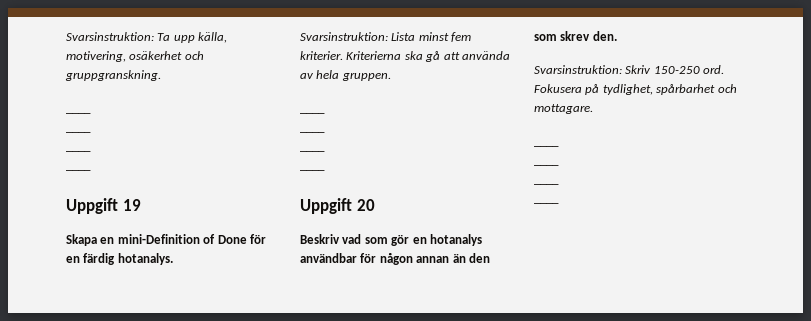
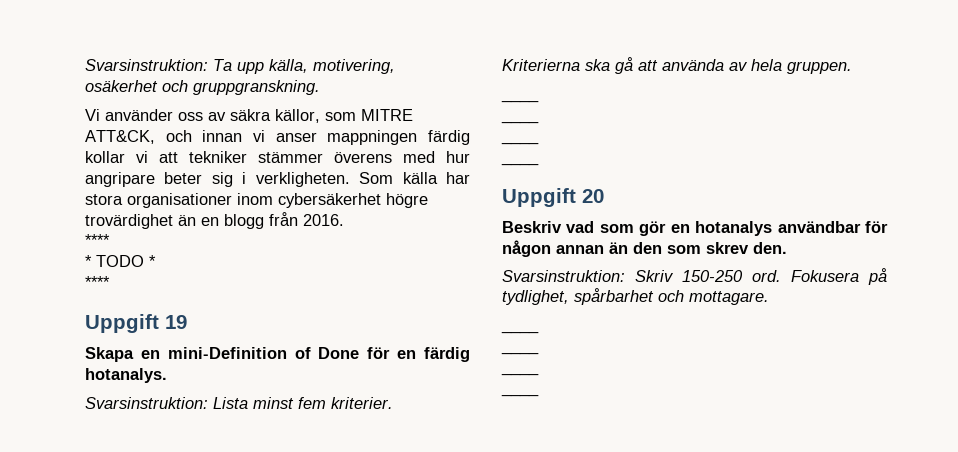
  Svarsinstruktion: Ta upp källa, motivering, osäkerhet och gruppgranskning.
- ____
- ____
- ____
- ____
+ Vi använder oss av säkra källor, som MITRE ATT&CK, och innan vi anser mappningen färdig kollar vi att tekniker stämmer överens med hur angripare beter sig i verkligheten. Som källa har stora organisationer inom cybersäkerhet högre trovärdighet än en blogg från 2016.
+ ****
+ * TODO *
+ ****

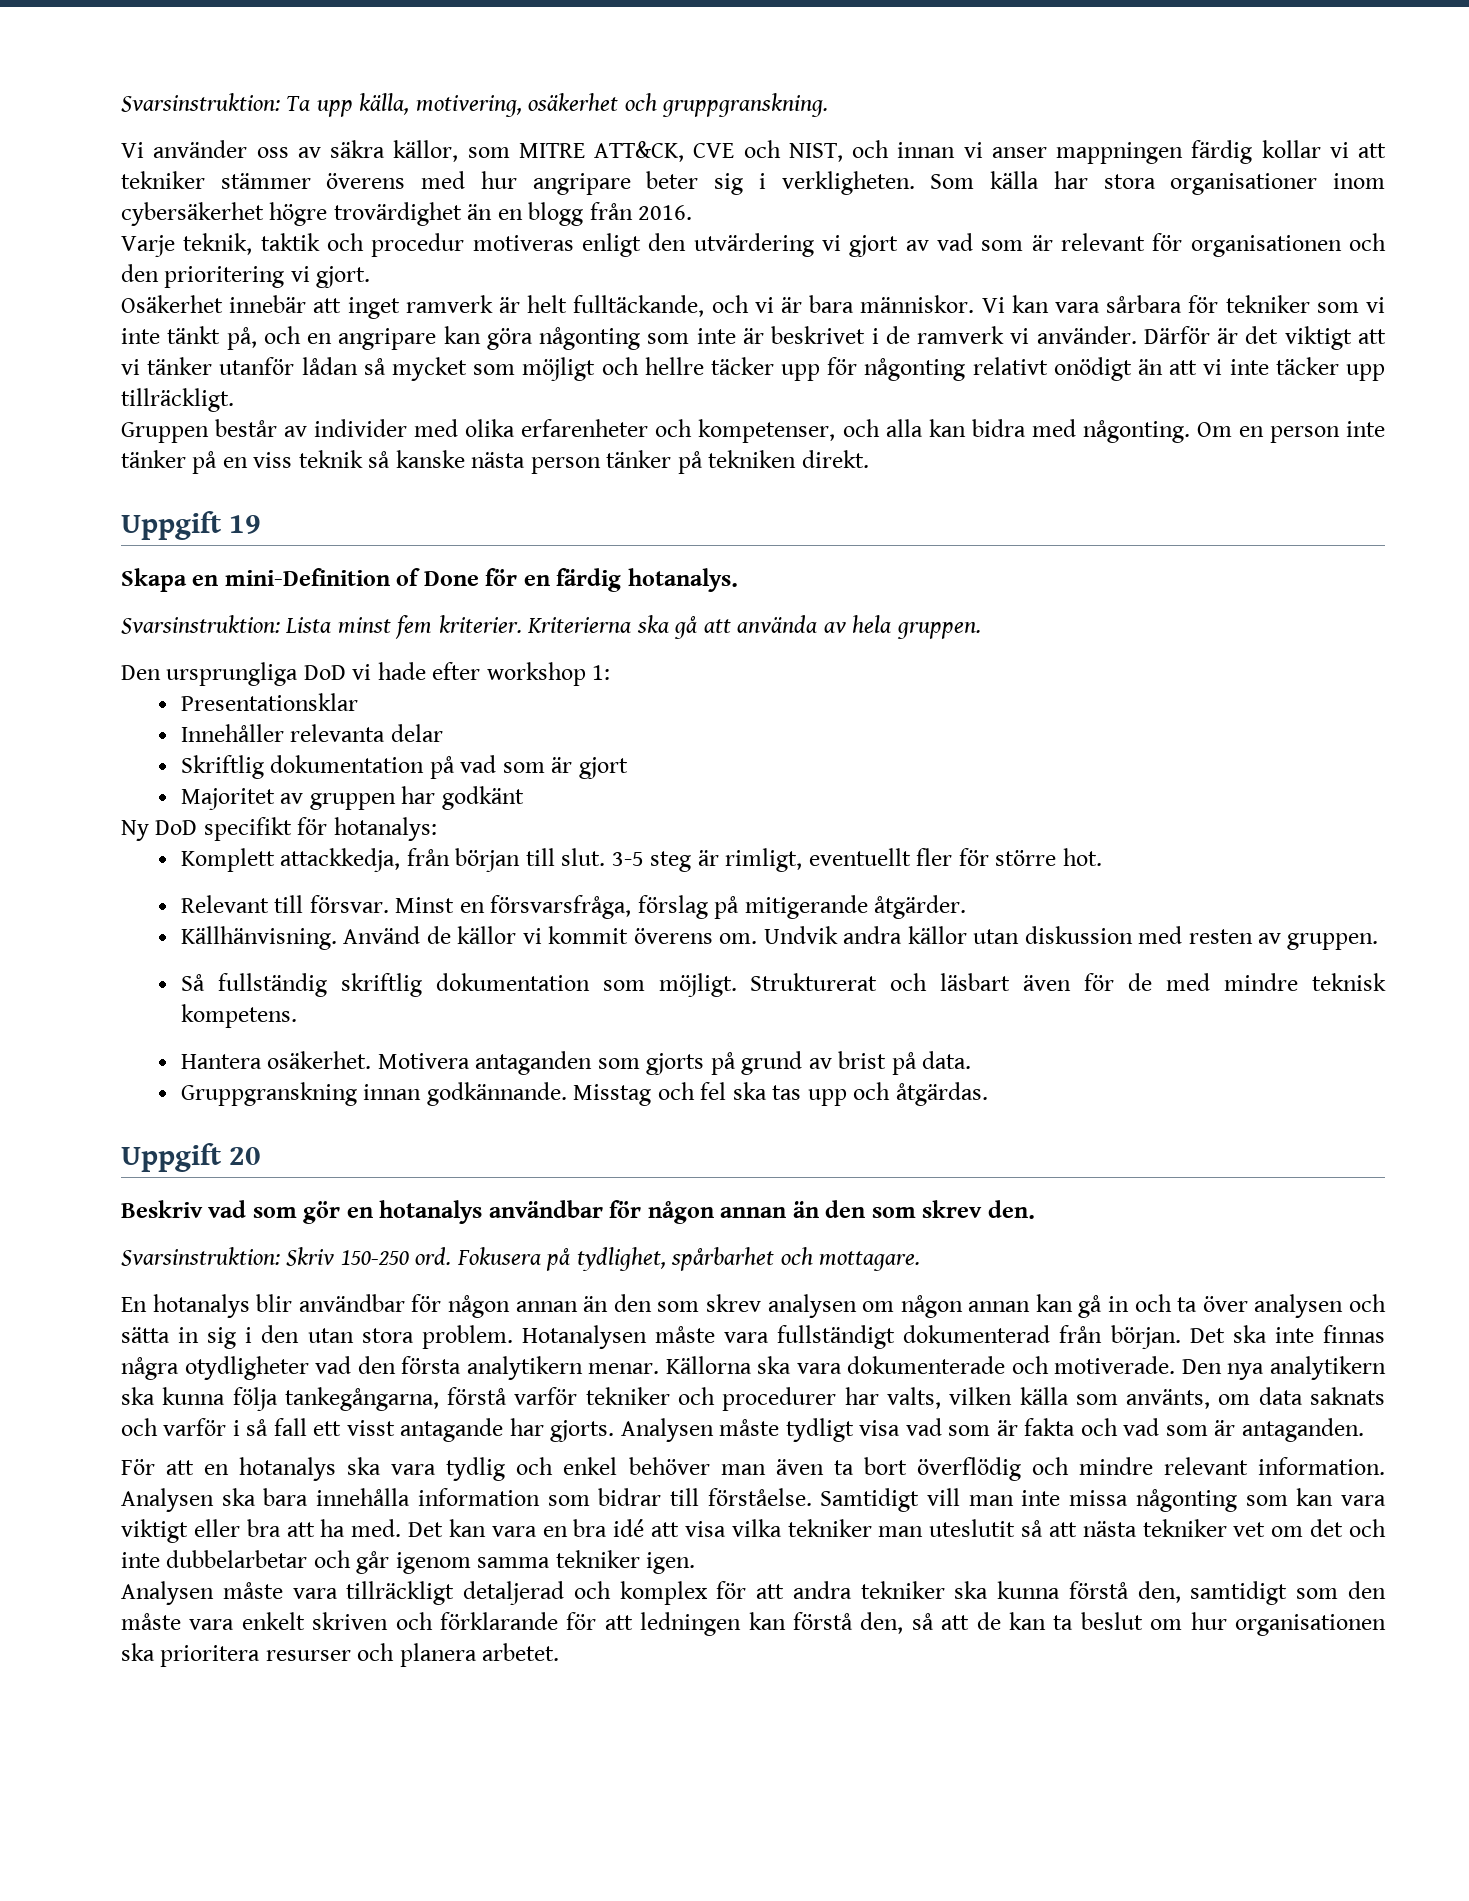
- Vi använder oss av säkra källor, som MITRE ATT&CK, och innan vi anser mappningen färdig kollar vi att tekniker stämmer överens med hur angripare beter sig i verkligheten.
+ Vi använder oss av säkra källor, som MITRE ATT&CK, CVE och NIST, och innan vi anser mappningen färdig kollar vi att tekniker stämmer överens med hur angripare beter sig i verkligheten.
  Som källa har stora organisationer inom cybersäkerhet högre trovärdighet än en blogg från 2016.
- ****
- * TODO *
- ****
+ Varje teknik, taktik och procedur motiveras enligt den utvärdering vi gjort av vad som är relevant för organisationen och den prioritering vi gjort.
+ Osäkerhet innebär att inget ramverk är helt fulltäckande, och vi är bara människor. Vi kan vara sårbara för tekniker som vi inte tänkt på, och en angripare kan göra någonting som inte är beskrivet i de ramverk vi använder. Därför är det viktigt att vi tänker utanför lådan så mycket som möjligt och hellre täcker upp för någonting relativt onödigt än att vi inte täcker upp tillräckligt.
+ Gruppen består av individer med olika erfarenheter och kompetenser, och alla kan bidra med någonting. Om en person inte tänker på en viss teknik så kanske nästa person tänker på tekniken direkt.
  Kriterierna ska gå att använda av hela gruppen.
- ____
- ____
- ____
- ____
+ Den ursprungliga DoD vi hade efter workshop 1:
+ Presentationsklar
+ Innehåller relevanta delar
+ Skriftlig dokumentation på vad som är gjort
+ Majoritet av gruppen har godkänt
+ Ny DoD specifikt för hotanalys:
+ Komplett attackkedja, från början till slut. 3-5 steg är rimligt, eventuellt fler för större hot.
+ Relevant till försvar. Minst en försvarsfråga, förslag på mitigerande åtgärder.
+ Källhänvisning. Använd de källor vi kommit överens om. Undvik andra källor utan diskussion med resten av gruppen.
+ Så fullständig skriftlig dokumentation som möjligt. Strukturerat och läsbart även för de med mindre teknisk kompetens.
+ Hantera osäkerhet. Motivera antaganden som gjorts på grund av brist på data.
+ Gruppgranskning innan godkännande. Misstag och fel ska tas upp och åtgärdas.
  Fokusera på tydlighet, spårbarhet och mottagare.
- ____
- ____
- ____
- ____
+ En hotanalys blir användbar för någon annan än den som skrev analysen om någon annan kan gå in och ta över analysen och sätta in sig i den utan stora problem. Hotanalysen måste vara fullständigt dokumenterad från början. Det ska inte finnas några otydligheter vad den första analytikern menar. Källorna ska vara dokumenterade och motiverade. Den nya analytikern ska kunna följa tankegångarna, förstå varför tekniker och procedurer har valts, vilken källa som använts, om data saknats och varför i så fall ett visst antagande har gjorts. Analysen måste tydligt visa vad som är fakta och vad som är antaganden.
+ För att en hotanalys ska vara tydlig och enkel behöver man även ta bort överflödig och mindre relevant information. Analysen ska bara innehålla information som bidrar till förståelse. Samtidigt vill man inte missa någonting som kan vara viktigt eller bra att ha med. Det kan vara en bra idé att visa vilka tekniker man uteslutit så att nästa tekniker vet om det och inte dubbelarbetar och går igenom samma tekniker igen.
+ Analysen måste vara tillräckligt detaljerad och komplex för att andra tekniker ska kunna förstå den, samtidigt som den måste vara enkelt skriven och förklarande för att ledningen kan förstå den, så att de kan ta beslut om hur organisationen ska prioritera resurser och planera arbetet.

